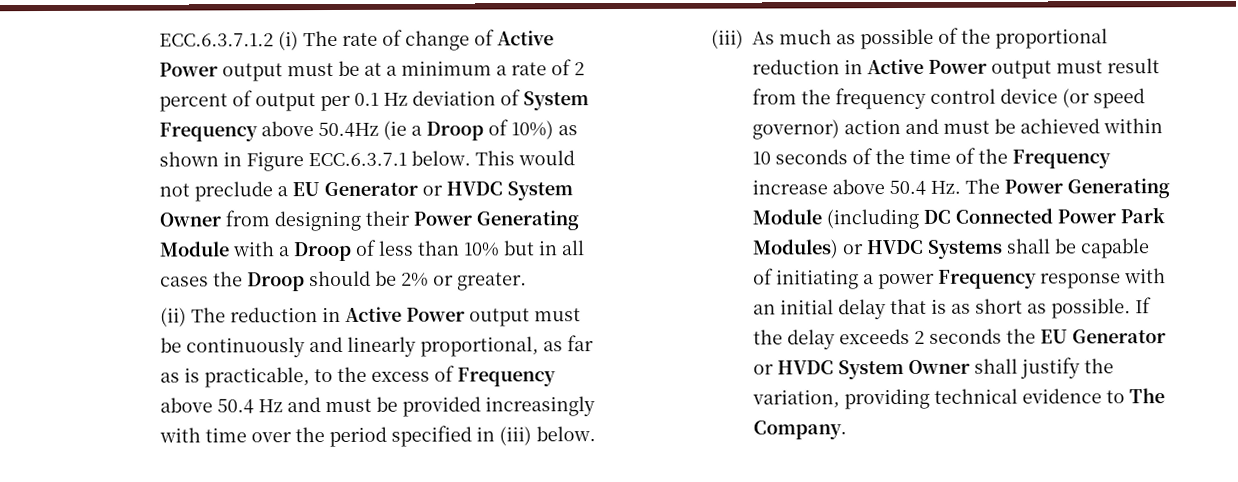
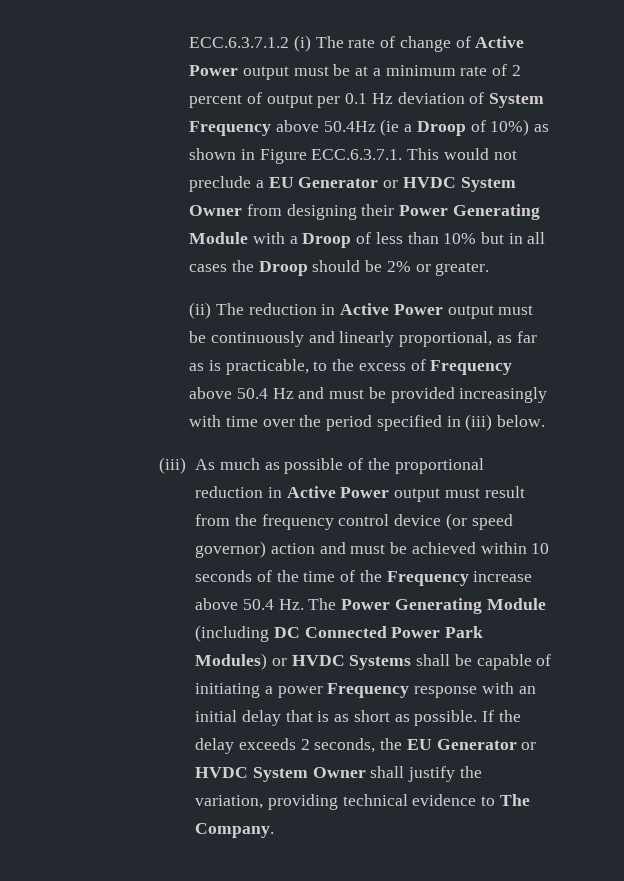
- ECC.6.3.7.1.2 (i) The rate of change of Active Power output must be at a minimum a rate of 2 percent of output per 0.1 Hz deviation of System Frequency above 50.4Hz (ie a Droop of 10%) as shown in Figure ECC.6.3.7.1 below. This would not preclude a EU Generator or HVDC System Owner from designing their Power Generating Module with a Droop of less than 10% but in all cases the Droop should be 2% or greater.
+ ECC.6.3.7.1.2 (i) The rate of change of Active Power output must be at a minimum rate of 2 percent of output per 0.1 Hz deviation of System Frequency above 50.4Hz (ie a Droop of 10%) as shown in Figure ECC.6.3.7.1. This would not preclude a EU Generator or HVDC System Owner from designing their Power Generating Module with a Droop of less than 10% but in all cases the Droop should be 2% or greater.
- If the delay exceeds 2 seconds the EU Generator or HVDC System Owner shall justify the variation, providing technical evidence to The Company.
+ If the delay exceeds 2 seconds, the EU Generator or HVDC System Owner shall justify the variation, providing technical evidence to The Company.

